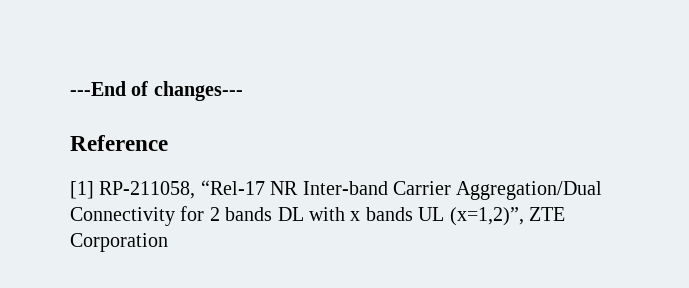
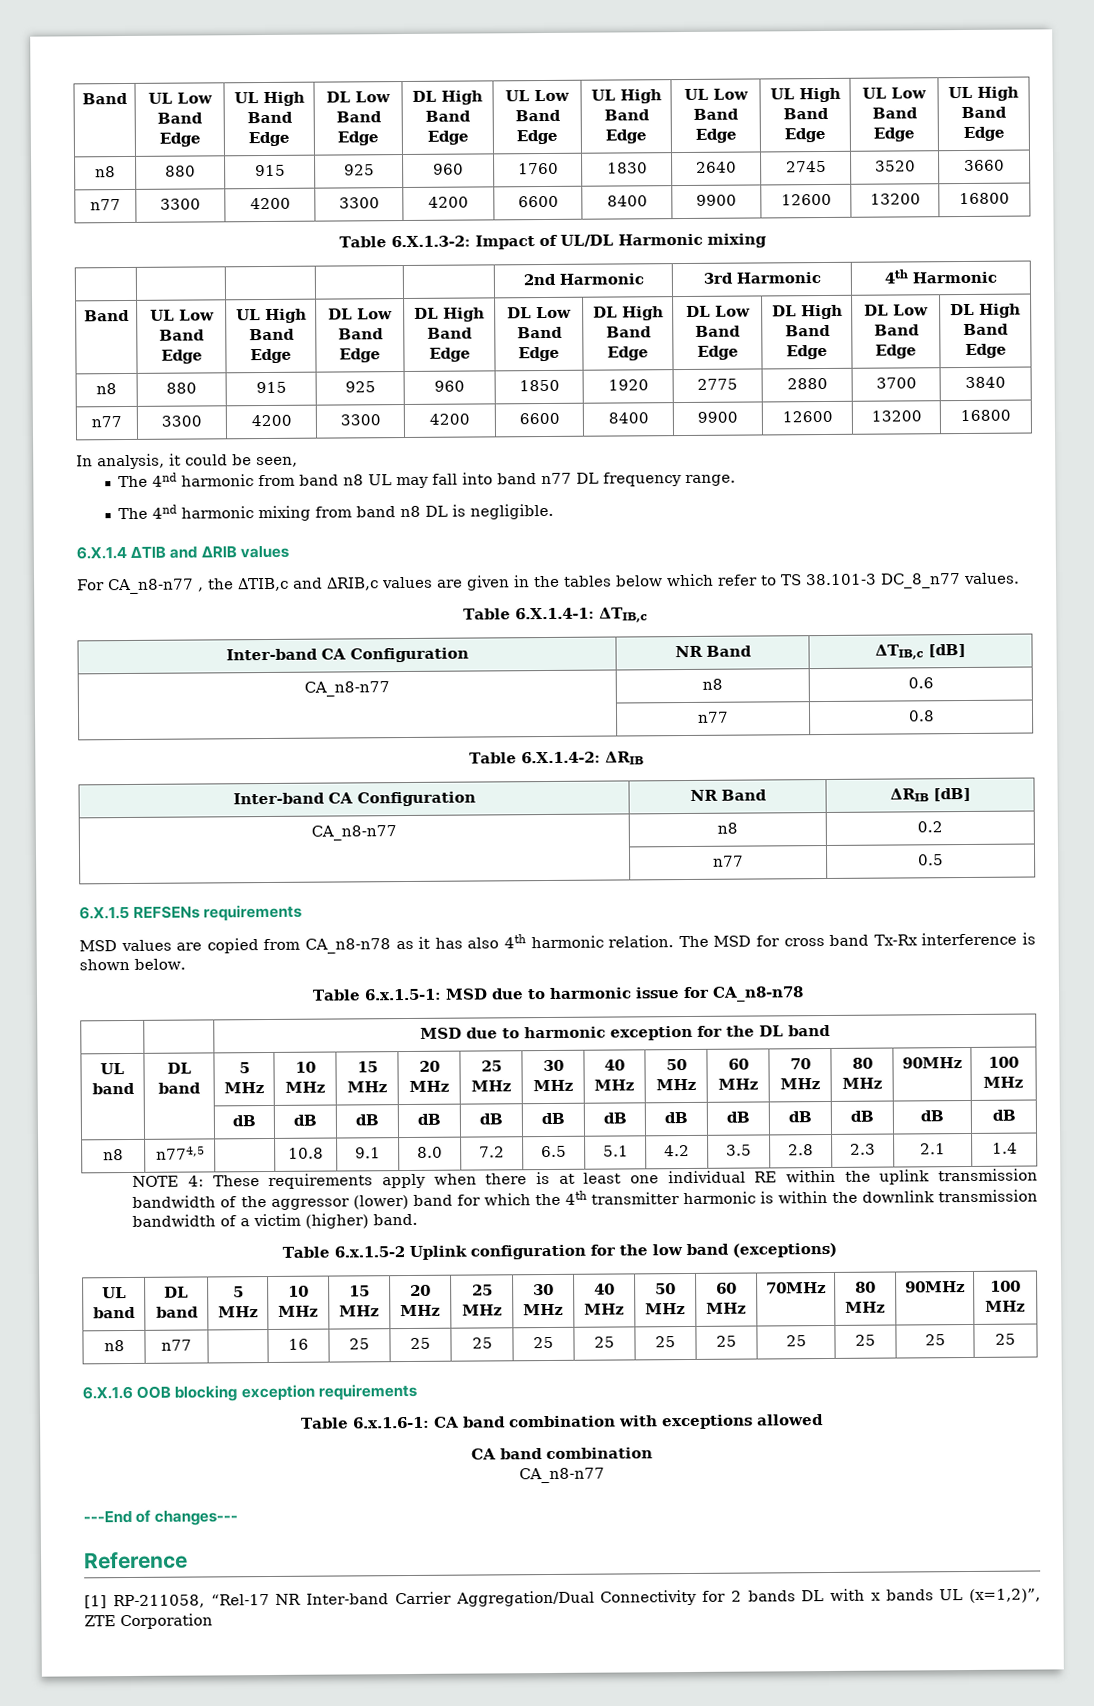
+ Band | UL Low Band Edge | UL High Band Edge | DL Low Band Edge | DL High Band Edge | UL Low Band Edge | UL High Band Edge | UL Low Band Edge | UL High Band Edge | UL Low Band Edge | UL High Band Edge
+ n8 | 880 | 915 | 925 | 960 | 1760 | 1830 | 2640 | 2745 | 3520 | 3660
+ n77 | 3300 | 4200 | 3300 | 4200 | 6600 | 8400 | 9900 | 12600 | 13200 | 16800
+ Table 6.X.1.3-2: Impact of UL/DL Harmonic mixing
+ | | | | | 2nd Harmonic | 3rd Harmonic | 4th Harmonic
+ Band | UL Low Band Edge | UL High Band Edge | DL Low Band Edge | DL High Band Edge | DL Low Band Edge | DL High Band Edge | DL Low Band Edge | DL High Band Edge | DL Low Band Edge | DL High Band Edge
+ n8 | 880 | 915 | 925 | 960 | 1850 | 1920 | 2775 | 2880 | 3700 | 3840
+ n77 | 3300 | 4200 | 3300 | 4200 | 6600 | 8400 | 9900 | 12600 | 13200 | 16800
+ In analysis, it could be seen,
+ The 4nd harmonic from band n8 UL may fall into band n77 DL frequency range.
+ The 4nd harmonic mixing from band n8 DL is negligible.
+ 6.X.1.4 ∆TIB and ∆RIB values
+ For CA_n8-n77 , the ∆TIB,c and ∆RIB,c values are given in the tables below which refer to TS 38.101-3 DC_8_n77 values.
+ Table 6.X.1.4-1: ΔTIB,c
+ Inter-band CA Configuration | NR Band | ΔTIB,c [dB]
+ CA_n8-n77 | n8 | 0.6
+ | n77 | 0.8
+ Table 6.X.1.4-2: ΔRIB
+ Inter-band CA Configuration | NR Band | ΔRIB [dB]
+ CA_n8-n77 | n8 | 0.2
+ | n77 | 0.5
+ 6.X.1.5 REFSENs requirements
+ MSD values are copied from CA_n8-n78 as it has also 4th harmonic relation. The MSD for cross band Tx-Rx interference is shown below.
+ Table 6.x.1.5-1: MSD due to harmonic issue for CA_n8-n78
+ | | MSD due to harmonic exception for the DL band
+ UL band | DL band | 5 MHz | 10 MHz | 15 MHz | 20 MHz | 25 MHz | 30 MHz | 40 MHz | 50 MHz | 60 MHz | 70 MHz | 80 MHz | 90MHz | 100 MHz
+ | | dB | dB | dB | dB | dB | dB | dB | dB | dB | dB | dB | dB | dB
+ n8 | n774,5 | | 10.8 | 9.1 | 8.0 | 7.2 | 6.5 | 5.1 | 4.2 | 3.5 | 2.8 | 2.3 | 2.1 | 1.4
+ NOTE 4: These requirements apply when there is at least one individual RE within the uplink transmission bandwidth of the aggressor (lower) band for which the 4th transmitter harmonic is within the downlink transmission bandwidth of a victim (higher) band.
+ Table 6.x.1.5-2 Uplink configuration for the low band (exceptions)
+ UL band | DL band | 5 MHz | 10 MHz | 15 MHz | 20 MHz | 25 MHz | 30 MHz | 40 MHz | 50 MHz | 60 MHz | 70MHz | 80 MHz | 90MHz | 100 MHz
+ n8 | n77 | | 16 | 25 | 25 | 25 | 25 | 25 | 25 | 25 | 25 | 25 | 25 | 25
+ 6.X.1.6 OOB blocking exception requirements
+ Table 6.x.1.6-1: CA band combination with exceptions allowed
+ CA band combination
+ CA_n8-n77

